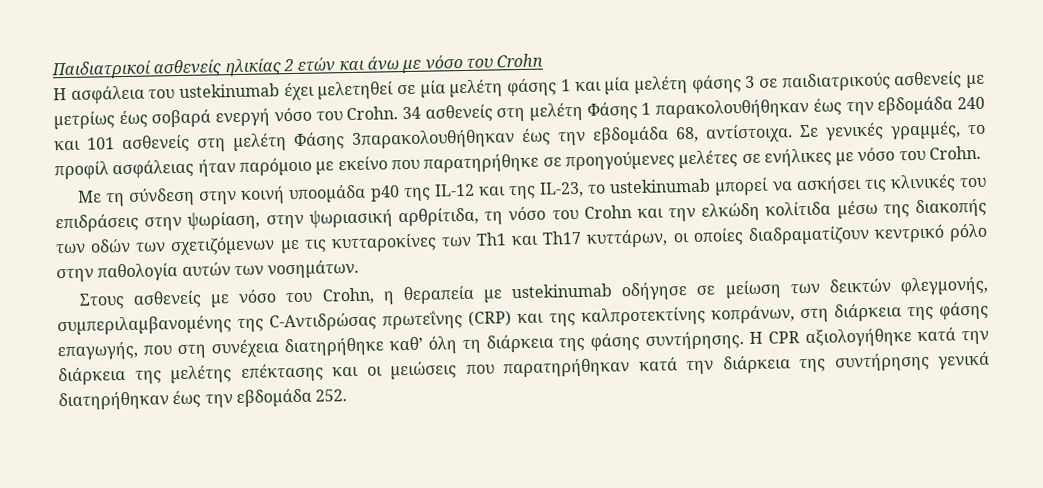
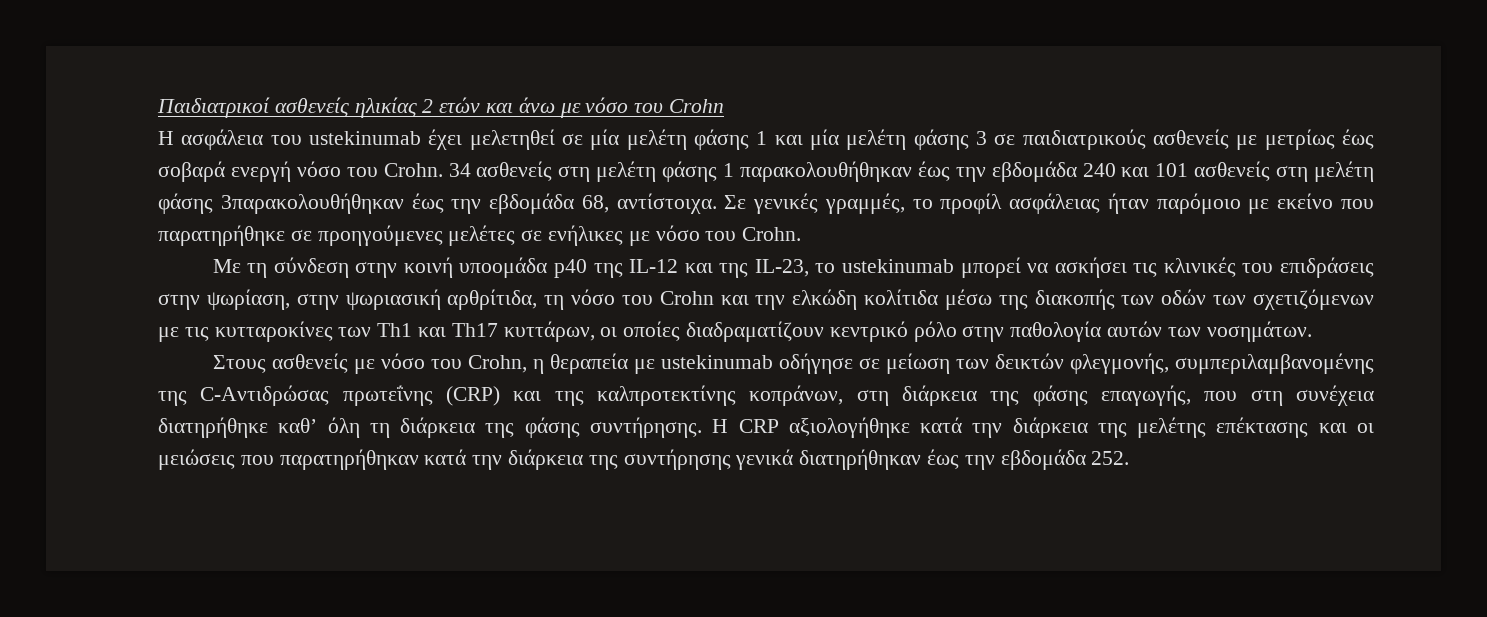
- 34 ασθενείς στη μελέτη Φάσης 1 παρακολουθήθηκαν έως την εβδομάδα 240 και 101 ασθενείς στη μελέτη Φάσης 3παρακολουθήθηκαν έως την εβδομάδα 68, αντίστοιχα.
+ 34 ασθενείς στη μελέτη φάσης 1 παρακολουθήθηκαν έως την εβδομάδα 240 και 101 ασθενείς στη μελέτη φάσης 3παρακολουθήθηκαν έως την εβδομάδα 68, αντίστοιχα.
- Η CPR αξιολογήθηκε κατά την διάρκεια της μελέτης επέκτασης και οι μειώσεις που παρατηρήθηκαν κατά την διάρκεια της συντήρησης γενικά διατηρήθηκαν έως την εβδομάδα 252.
+ Η CRP αξιολογήθηκε κατά την διάρκεια της μελέτης επέκτασης και οι μειώσεις που παρατηρήθηκαν κατά την διάρκεια της συντήρησης γενικά διατηρήθηκαν έως την εβδομάδα 252.

